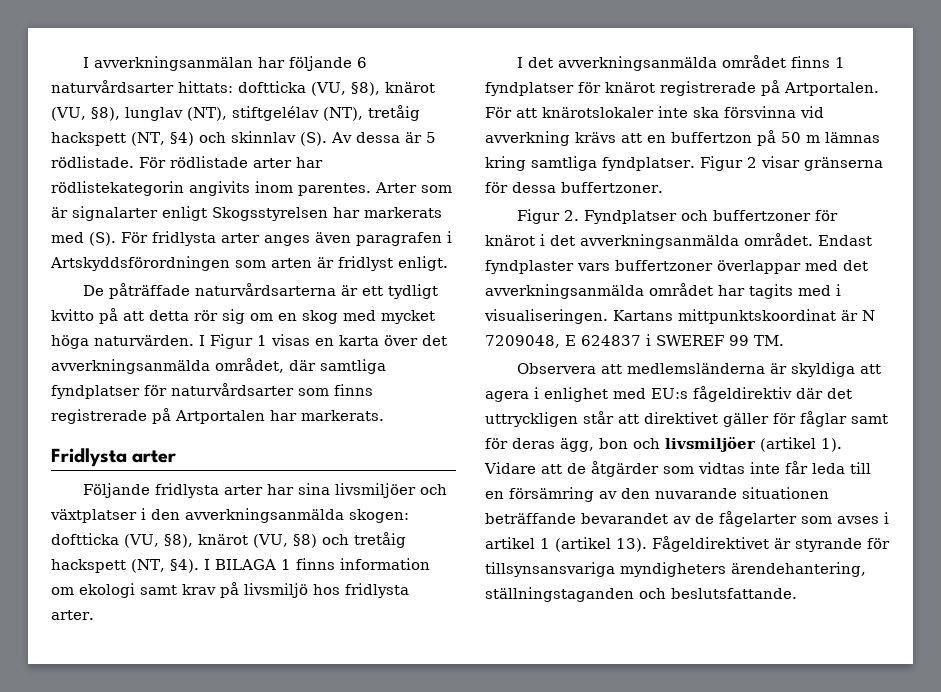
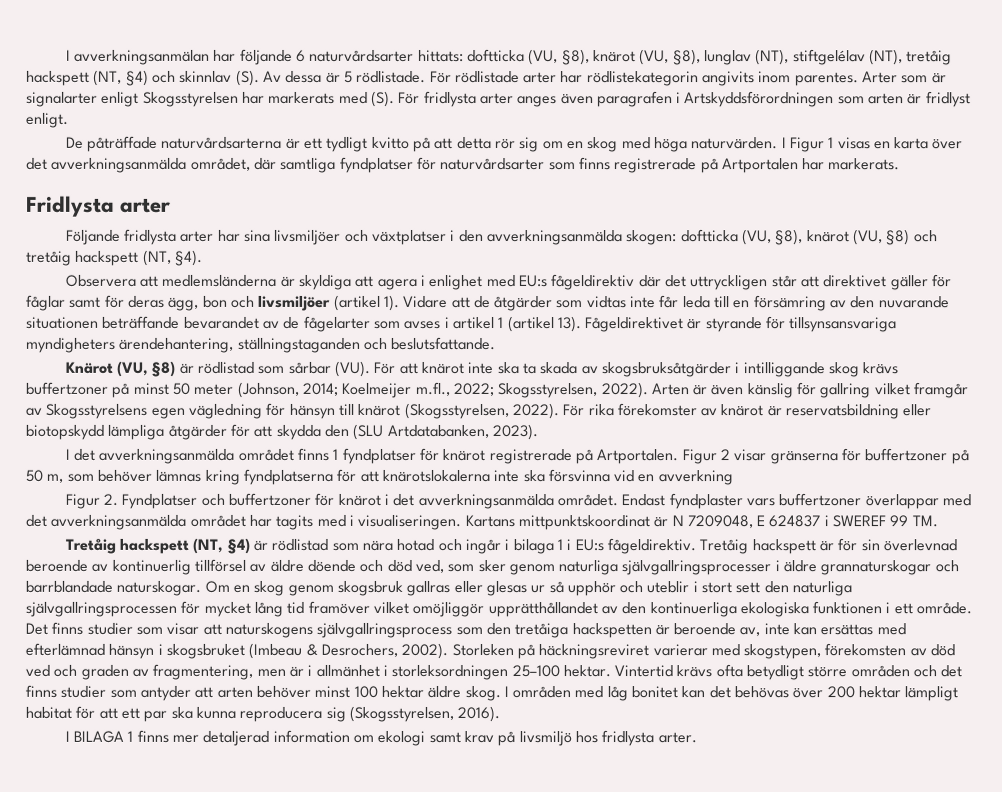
- De påträffade naturvårdsarterna är ett tydligt kvitto på att detta rör sig om en skog med mycket höga naturvärden.
+ De påträffade naturvårdsarterna är ett tydligt kvitto på att detta rör sig om en skog med höga naturvärden.
- I BILAGA 1 finns information om ekologi samt krav på livsmiljö hos fridlysta arter.
- I det avverkningsanmälda området finns 1 fyndplatser för knärot registrerade på Artportalen. För att knärotslokaler inte ska försvinna vid avverkning krävs att en buffertzon på 50 m lämnas kring samtliga fyndplatser. Figur 2 visar gränserna för dessa buffertzoner.
- Figur 2. Fyndplatser och buffertzoner för knärot i det avverkningsanmälda området. Endast fyndplaster vars buffertzoner överlappar med det avverkningsanmälda området har tagits med i visualiseringen. Kartans mittpunktskoordinat är N 7209048, E 624837 i SWEREF 99 TM.
+ Knärot (VU, §8) är rödlistad som sårbar (VU). För att knärot inte ska ta skada av skogsbruksåtgärder i intilliggande skog krävs buffertzoner på minst 50 meter (Johnson, 2014; Koelmeijer m.fl., 2022; Skogsstyrelsen, 2022). Arten är även känslig för gallring vilket framgår av Skogsstyrelsens egen vägledning för hänsyn till knärot (Skogsstyrelsen, 2022). För rika förekomster av knärot är reservatsbildning eller biotopskydd lämpliga åtgärder för att skydda den (SLU Artdatabanken, 2023).
+ I det avverkningsanmälda området finns 1 fyndplatser för knärot registrerade på Artportalen. Figur 2 visar gränserna för buffertzoner på 50 m, som behöver lämnas kring fyndplatserna för att knärotslokalerna inte ska försvinna vid en avverkning
+ Figur 2. Fyndplatser och buffertzoner för knärot i det avverkningsanmälda området. Endast fyndplaster vars buffertzoner överlappar med det avverkningsanmälda området har tagits med i visualiseringen. Kartans mittpunktskoordinat är N 7209048, E 624837 i SWEREF 99 TM.
+ Tretåig hackspett (NT, §4) är rödlistad som nära hotad och ingår i bilaga 1 i EU:s fågeldirektiv. Tretåig hackspett är för sin överlevnad beroende av kontinuerlig tillförsel av äldre döende och död ved, som sker genom naturliga självgallringsprocesser i äldre grannaturskogar och barrblandade naturskogar. Om en skog genom skogsbruk gallras eller glesas ur så upphör och uteblir i stort sett den naturliga självgallringsprocessen för mycket lång tid framöver vilket omöjliggör upprätthållandet av den kontinuerliga ekologiska funktionen i ett område. Det finns studier som visar att naturskogens självgallringsprocess som den tretåiga hackspetten är beroende av, inte kan ersättas med efterlämnad hänsyn i skogsbruket (Imbeau & Desrochers, 2002). Storleken på häckningsreviret varierar med skogstypen, förekomsten av död ved och graden av fragmentering, men är i allmänhet i storleksordningen 25–100 hektar. Vintertid krävs ofta betydligt större områden och det finns studier som antyder att arten behöver minst 100 hektar äldre skog. I områden med låg bonitet kan det behövas över 200 hektar lämpligt habitat för att ett par ska kunna reproducera sig (Skogsstyrelsen, 2016).
+ I BILAGA 1 finns mer detaljerad information om ekologi samt krav på livsmiljö hos fridlysta arter.

